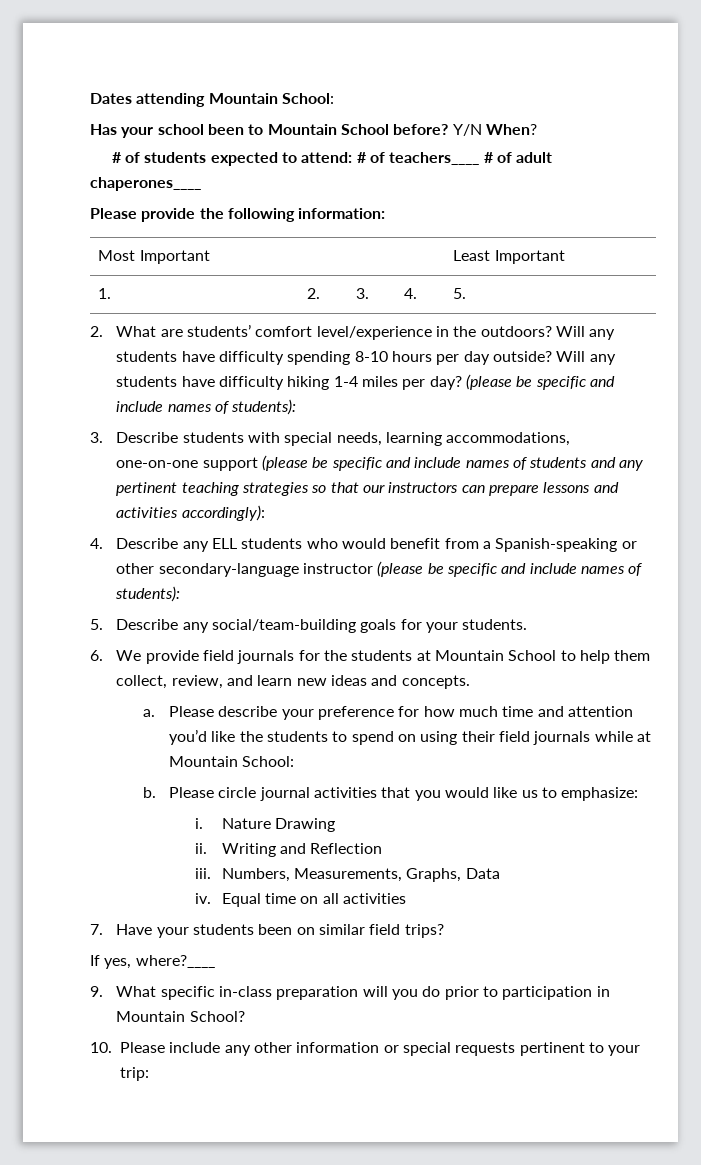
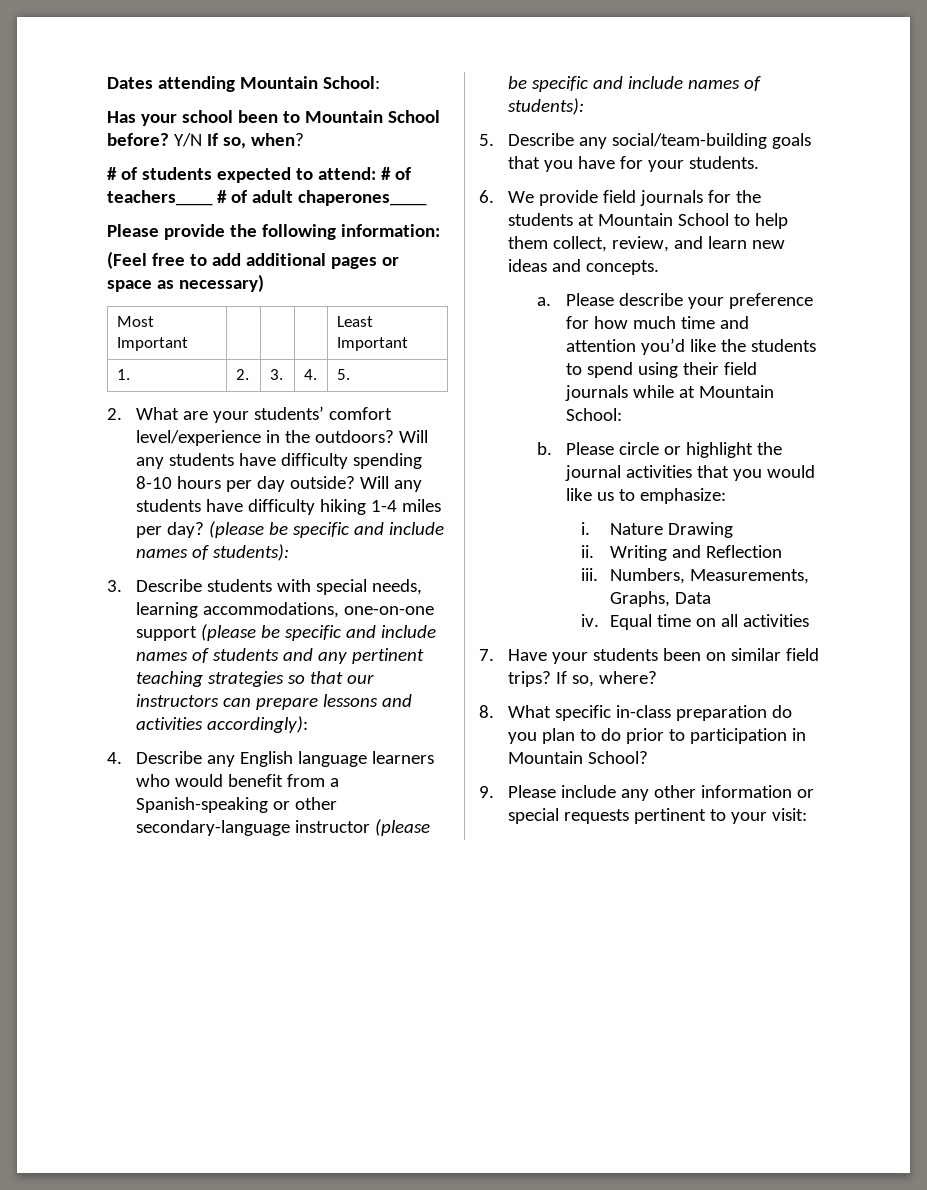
- Y/N When?
+ Y/N If so, when?
+ (Feel free to add additional pages or space as necessary)
- 2. What are students’ comfort level/experience in the outdoors?
+ 2. What are your students’ comfort level/experience in the outdoors?
- 4. Describe any ELL students who would benefit from a Spanish-speaking or other secondary-language instructor (please be specific and include names of students):
+ 4. Describe any English language learners who would benefit from a Spanish-speaking or other secondary-language instructor (please be specific and include names of students):
- 5. Describe any social/team-building goals for your students.
+ 5. Describe any social/team-building goals that you have for your students.
- Please describe your preference for how much time and attention you’d like the students to spend on using their field journals while at Mountain School:
+ Please describe your preference for how much time and attention you’d like the students to spend using their field journals while at Mountain School:
- Please circle journal activities that you would like us to emphasize:
+ Please circle or highlight the journal activities that you would like us to emphasize:
- 7. Have your students been on similar field trips?
- If yes, where?____
- 9. What specific in-class preparation will you do prior to participation in Mountain School?
+ 7. Have your students been on similar field trips? If so, where?
+ 8. What specific in-class preparation do you plan to do prior to participation in Mountain School?
- 10. Please include any other information or special requests pertinent to your trip:
+ 9. Please include any other information or special requests pertinent to your visit:

